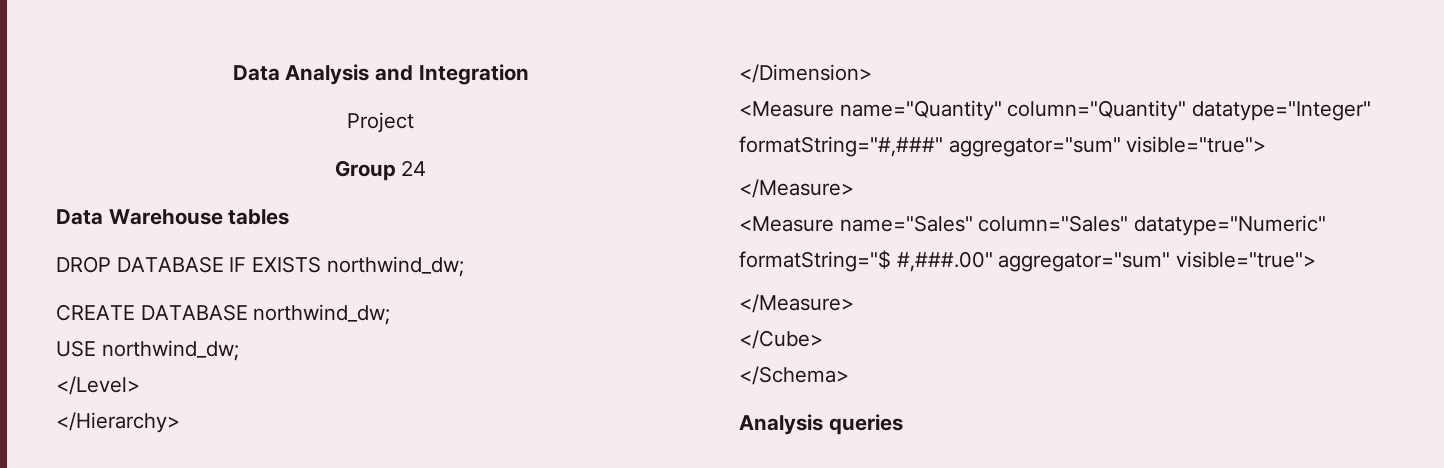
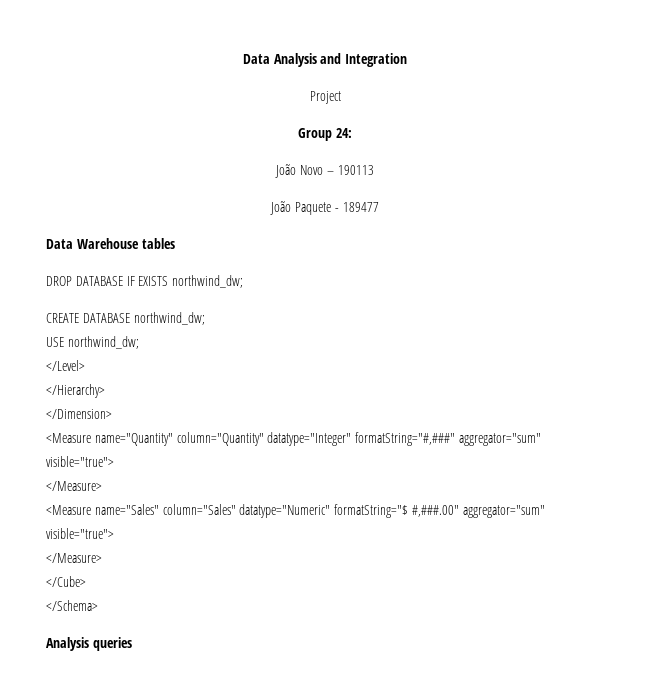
- Group 24
+ Group 24:
+ João Novo – 190113
+ João Paquete - 189477

